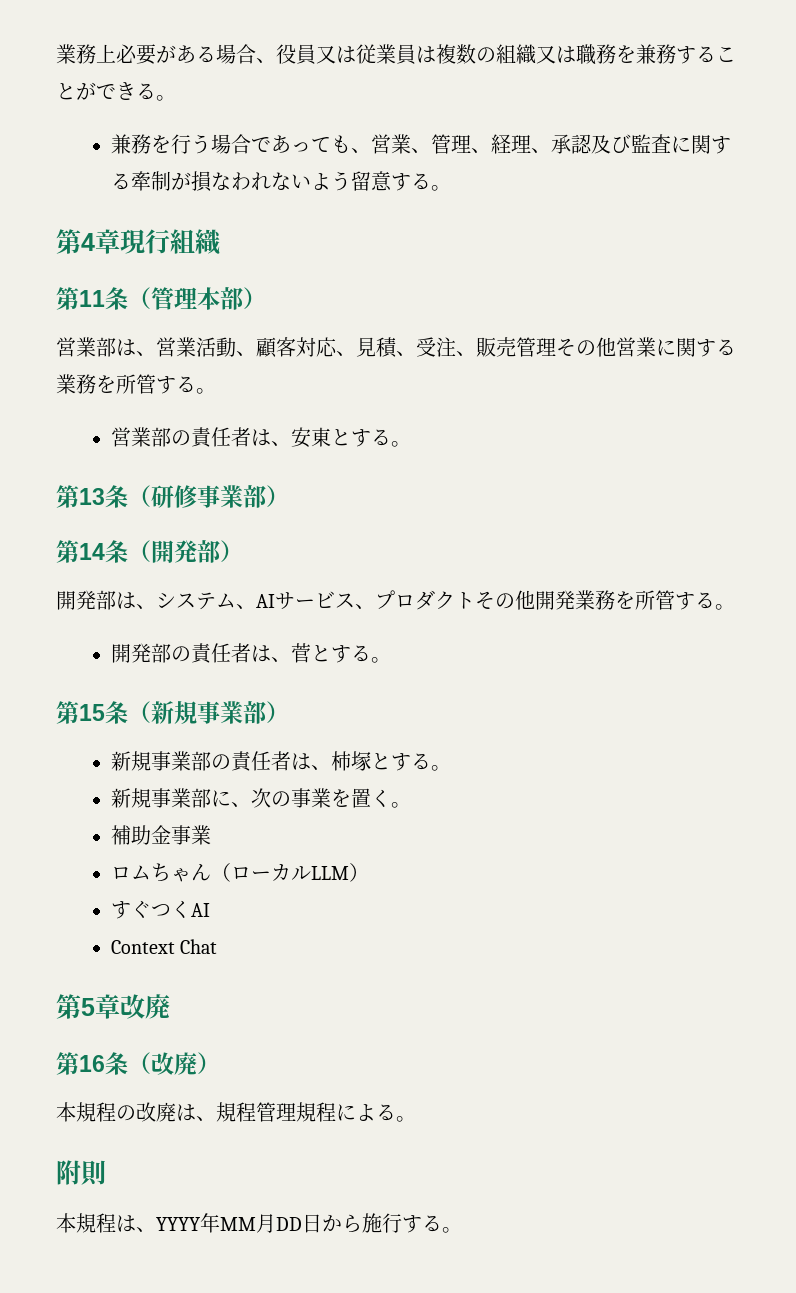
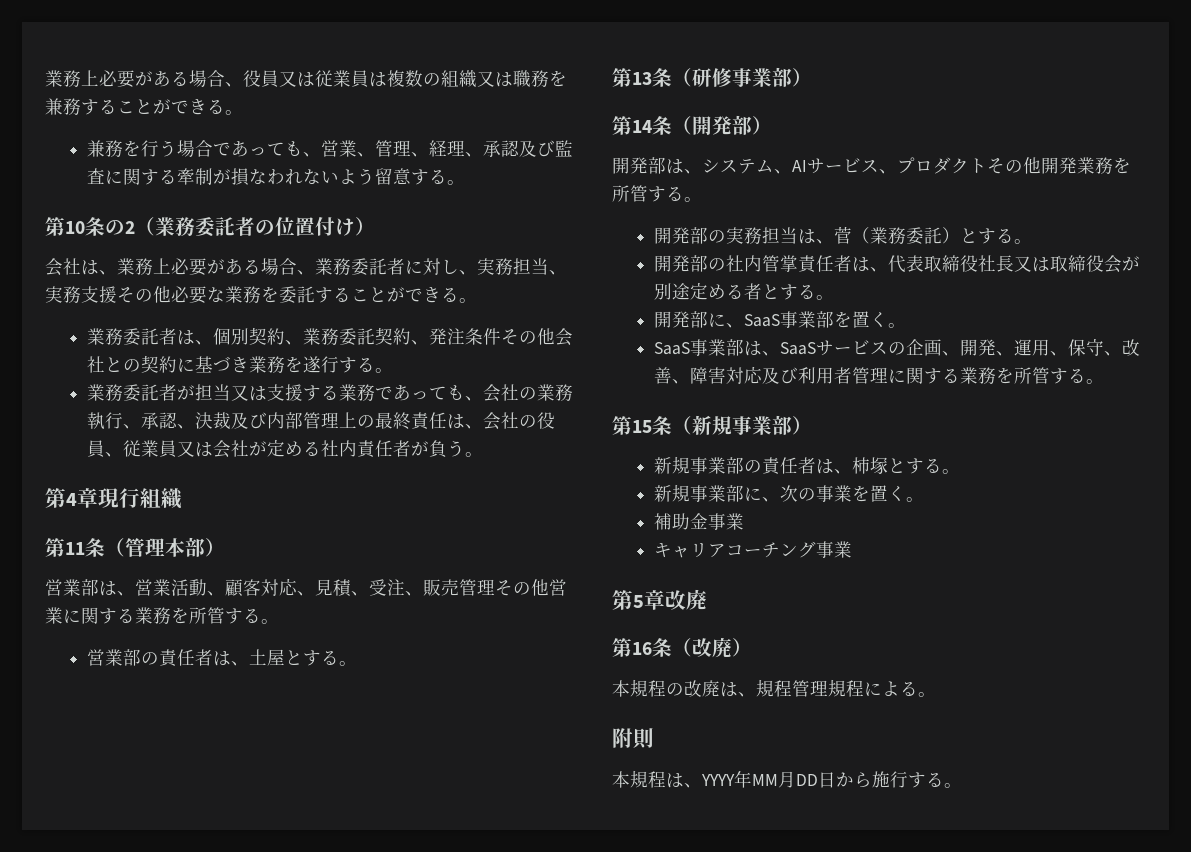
+ 第10条の2（業務委託者の位置付け）
+ 会社は、業務上必要がある場合、業務委託者に対し、実務担当、実務支援その他必要な業務を委託することができる。
+ 業務委託者は、個別契約、業務委託契約、発注条件その他会社との契約に基づき業務を遂行する。
+ 業務委託者が担当又は支援する業務であっても、会社の業務執行、承認、決裁及び内部管理上の最終責任は、会社の役員、従業員又は会社が定める社内責任者が負う。
- 営業部の責任者は、安東とする。
+ 営業部の責任者は、土屋とする。
- 開発部の責任者は、菅とする。
+ 開発部の実務担当は、菅（業務委託）とする。
+ 開発部の社内管掌責任者は、代表取締役社長又は取締役会が別途定める者とする。
+ 開発部に、SaaS事業部を置く。
+ SaaS事業部は、SaaSサービスの企画、開発、運用、保守、改善、障害対応及び利用者管理に関する業務を所管する。
- ロムちゃん（ローカルLLM）
- すぐつくAI
- Context Chat
+ キャリアコーチング事業

